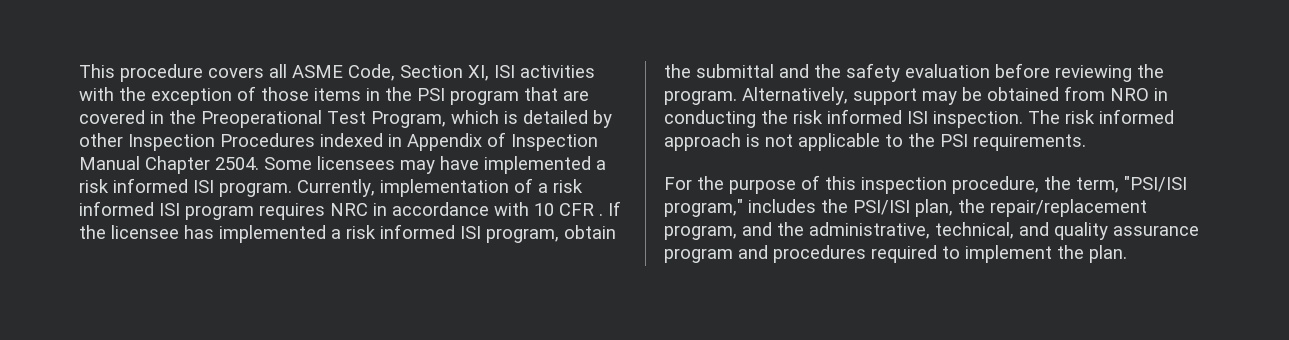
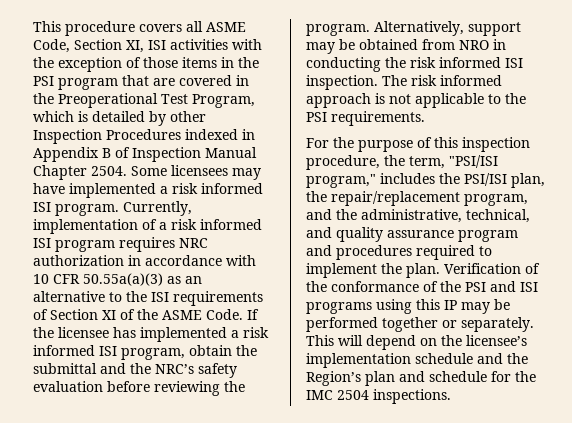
- This procedure covers all ASME Code, Section XI, ISI activities with the exception of those items in the PSI program that are covered in the Preoperational Test Program, which is detailed by other Inspection Procedures indexed in Appendix of Inspection Manual Chapter 2504.
+ This procedure covers all ASME Code, Section XI, ISI activities with the exception of those items in the PSI program that are covered in the Preoperational Test Program, which is detailed by other Inspection Procedures indexed in Appendix B of Inspection Manual Chapter 2504.
- Currently, implementation of a risk informed ISI program requires NRC in accordance with 10 CFR .
+ Currently, implementation of a risk informed ISI program requires NRC authorization in accordance with 10 CFR 50.55a(a)(3) as an alternative to the ISI requirements of Section XI of the ASME Code.
- If the licensee has implemented a risk informed ISI program, obtain the submittal and the safety evaluation before reviewing the program.
+ If the licensee has implemented a risk informed ISI program, obtain the submittal and the NRC’s safety evaluation before reviewing the program.
+ Verification of the conformance of the PSI and ISI programs using this IP may be performed together or separately. This will depend on the licensee’s implementation schedule and the Region’s plan and schedule for the IMC 2504 inspections.

